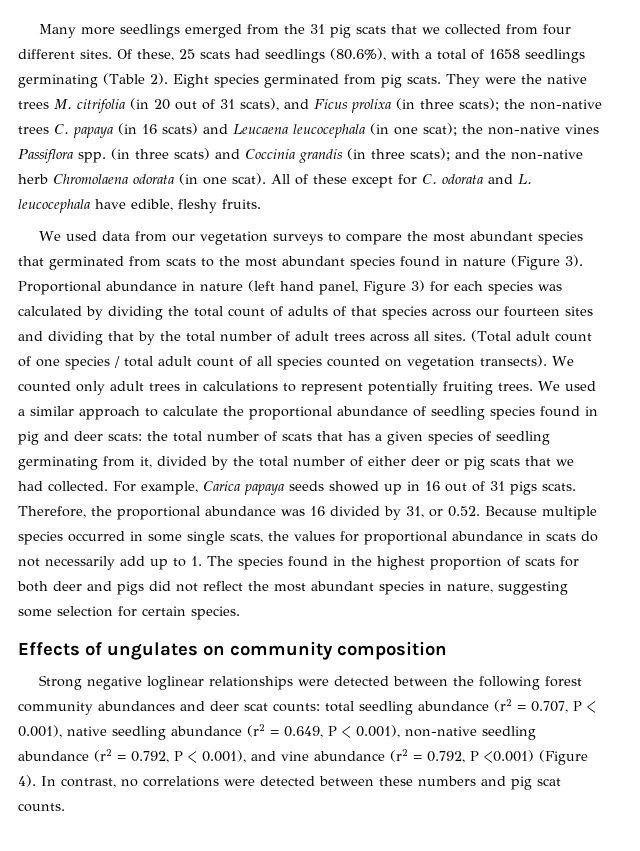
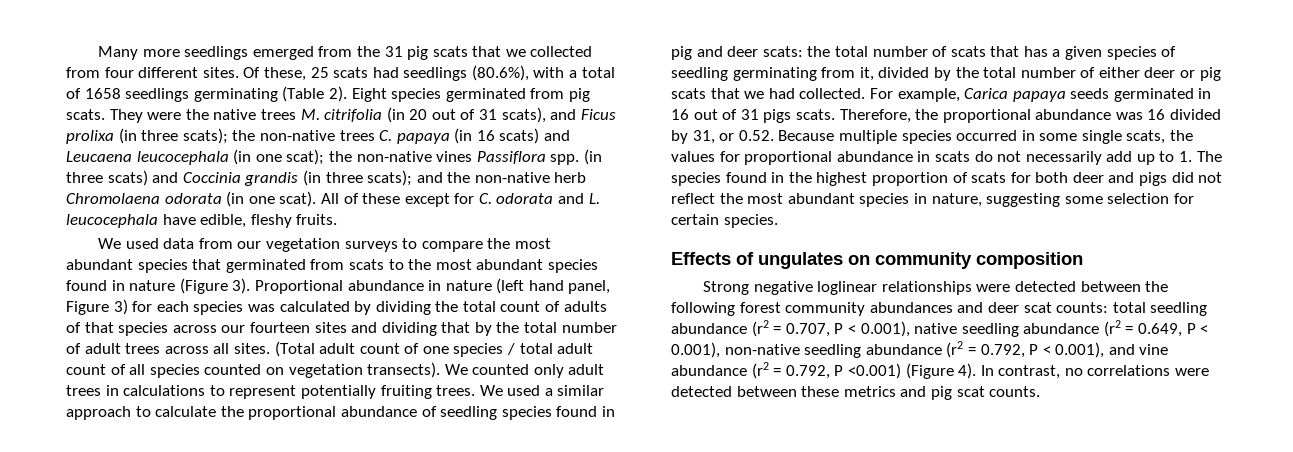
- For example, Carica papaya seeds showed up in 16 out of 31 pigs scats.
+ For example, Carica papaya seeds germinated in 16 out of 31 pigs scats.
- In contrast, no correlations were detected between these numbers and pig scat counts.
+ In contrast, no correlations were detected between these metrics and pig scat counts.

